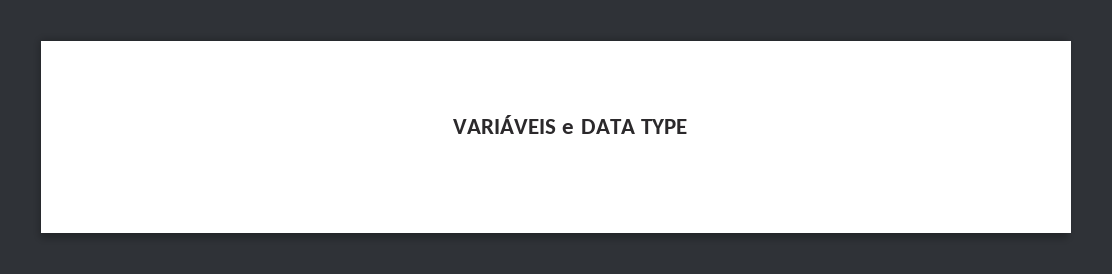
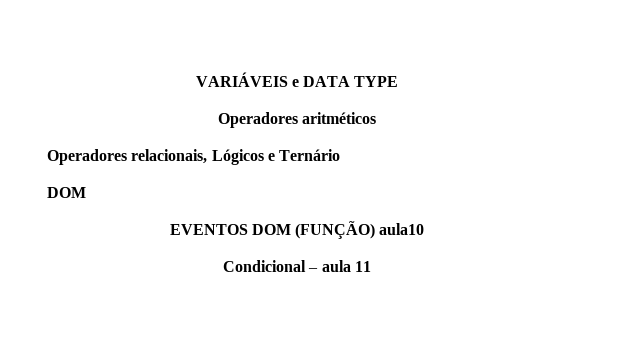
+ Operadores aritméticos
+ Operadores relacionais, Lógicos e Ternário
+ DOM
+ EVENTOS DOM (FUNÇÃO) aula10
+ Condicional – aula 11

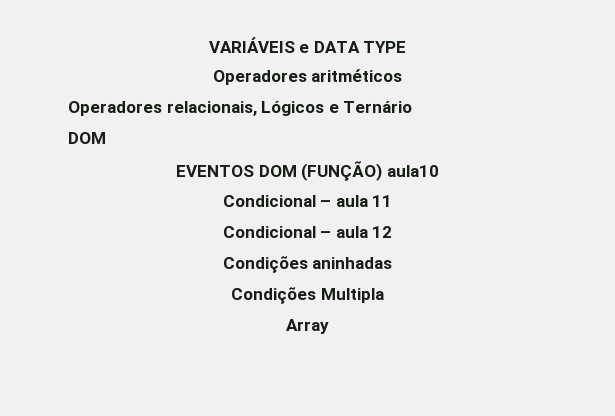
+ Condicional – aula 12
+ Condições aninhadas
+ Condições Multipla
+ Array

